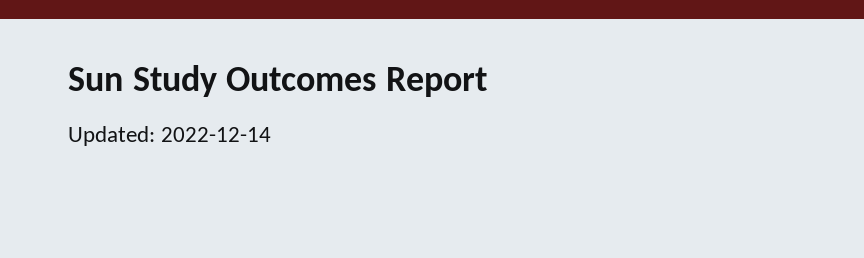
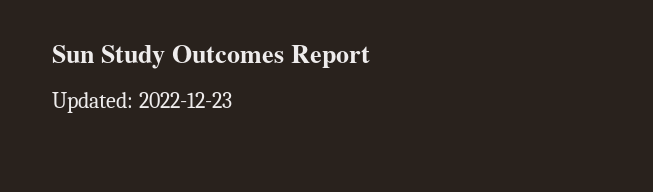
- Updated: 2022-12-14
+ Updated: 2022-12-23

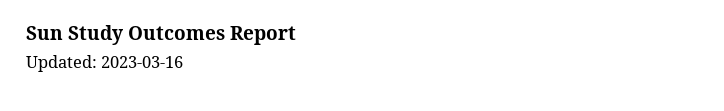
- Updated: 2022-12-23
+ Updated: 2023-03-16

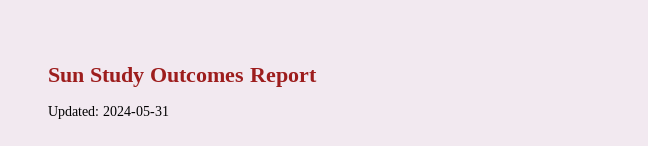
- Updated: 2023-03-16
+ Updated: 2024-05-31

